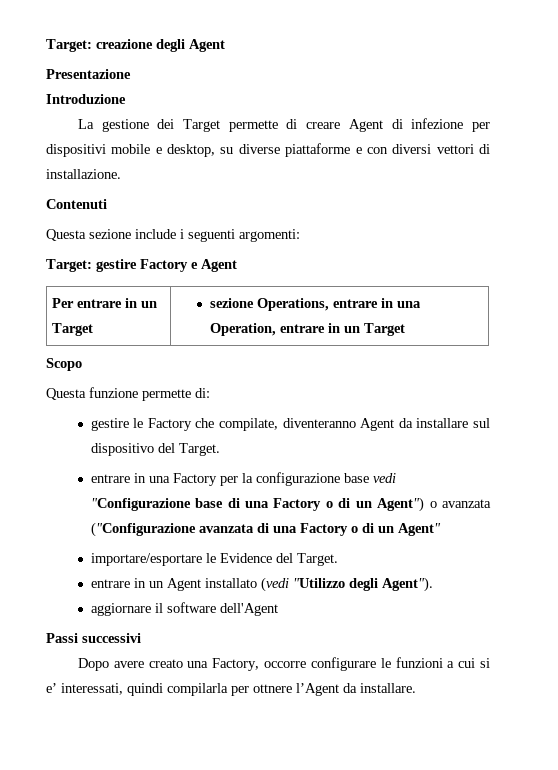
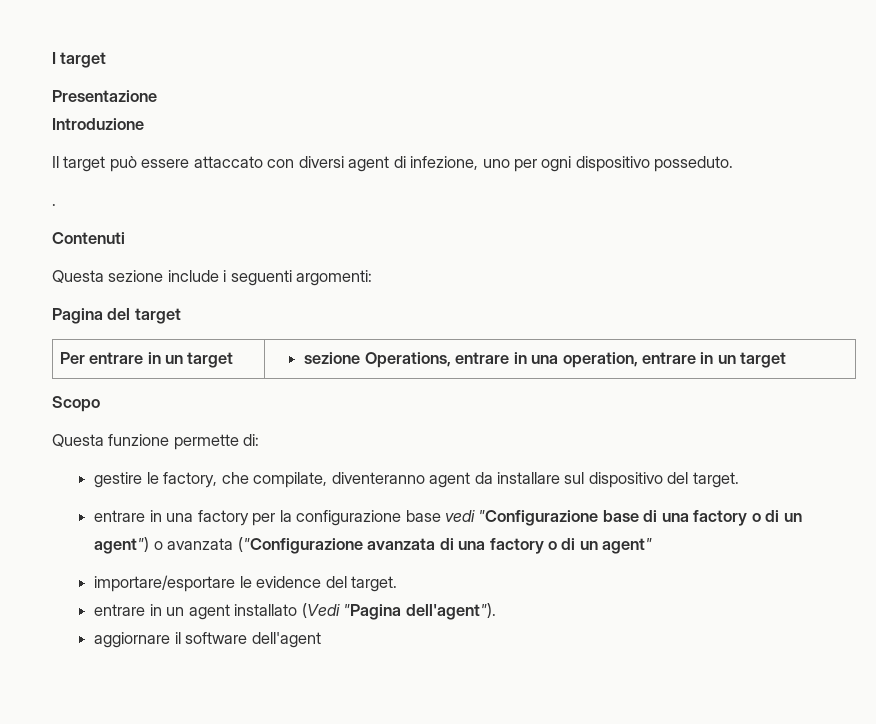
- Target: creazione degli Agent
+ I target
  Presentazione
  Introduzione
- La gestione dei Target permette di creare Agent di infezione per dispositivi mobile e desktop, su diverse piattaforme e con diversi vettori di installazione.
+ Il target può essere attaccato con diversi agent di infezione, uno per ogni dispositivo posseduto.
+ .
- Target: gestire Factory e Agent
+ Pagina del target
- Per entrare in un Target | sezione Operations, entrare in una Operation, entrare in un Target
+ Per entrare in un target | sezione Operations, entrare in una operation, entrare in un target
- gestire le Factory che compilate, diventeranno Agent da installare sul dispositivo del Target.
- entrare in una Factory per la configurazione base vedi "Configurazione base di una Factory o di un Agent") o avanzata ("Configurazione avanzata di una Factory o di un Agent"
+ gestire le factory, che compilate, diventeranno agent da installare sul dispositivo del target.
+ entrare in una factory per la configurazione base vedi "Configurazione base di una factory o di un agent") o avanzata ("Configurazione avanzata di una factory o di un agent"
- importare/esportare le Evidence del Target.
- entrare in un Agent installato (vedi "Utilizzo degli Agent").
- aggiornare il software dell'Agent
- Passi successivi
- Dopo avere creato una Factory, occorre configurare le funzioni a cui si e’ interessati, quindi compilarla per ottnere l’Agent da installare.
+ importare/esportare le evidence del target.
+ entrare in un agent installato (Vedi "Pagina dell'agent").
+ aggiornare il software dell'agent

